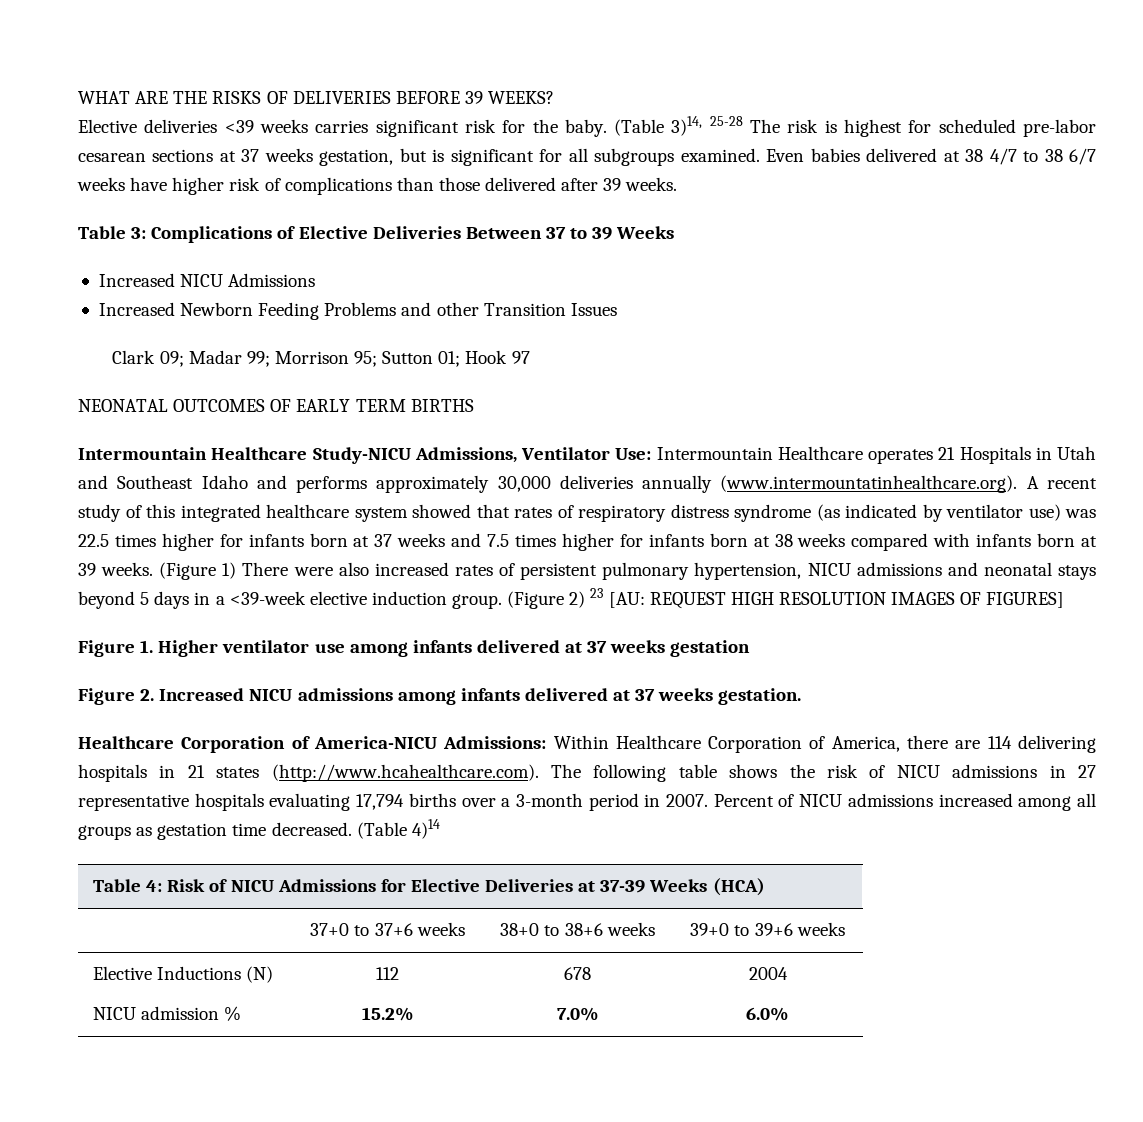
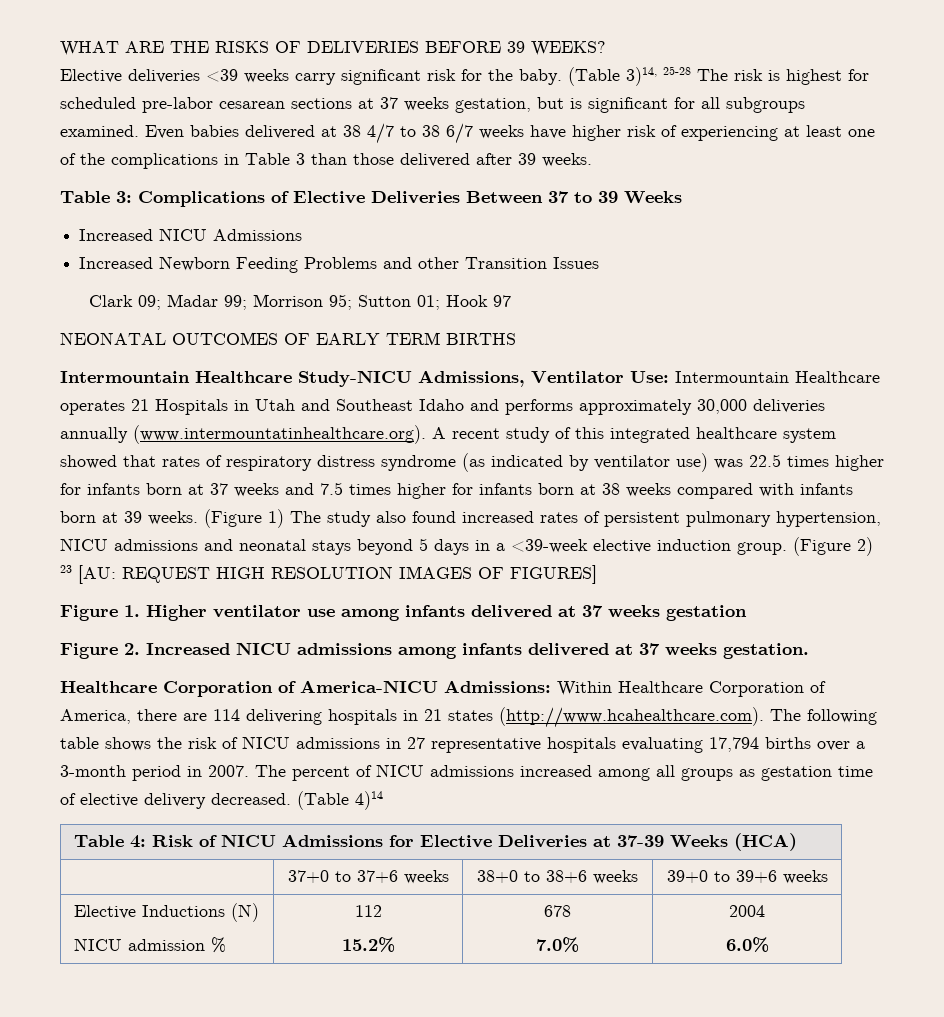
- Elective deliveries <39 weeks carries significant risk for the baby.
+ Elective deliveries <39 weeks carry significant risk for the baby.
- Even babies delivered at 38 4/7 to 38 6/7 weeks have higher risk of complications than those delivered after 39 weeks.
+ Even babies delivered at 38 4/7 to 38 6/7 weeks have higher risk of experiencing at least one of the complications in Table 3 than those delivered after 39 weeks.
- (Figure 1) There were also increased rates of persistent pulmonary hypertension, NICU admissions and neonatal stays beyond 5 days in a <39-week elective induction group.
+ (Figure 1) The study also found increased rates of persistent pulmonary hypertension, NICU admissions and neonatal stays beyond 5 days in a <39-week elective induction group.
- Percent of NICU admissions increased among all groups as gestation time decreased.
+ The percent of NICU admissions increased among all groups as gestation time of elective delivery decreased.

